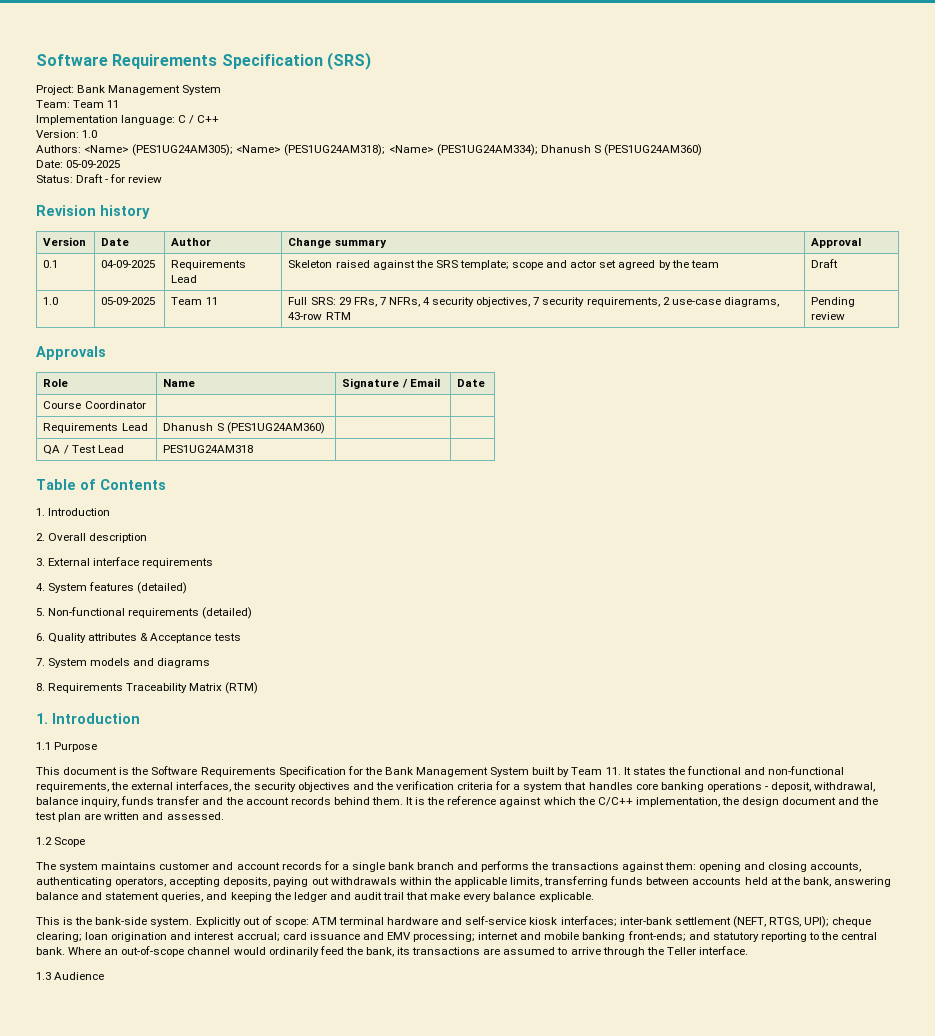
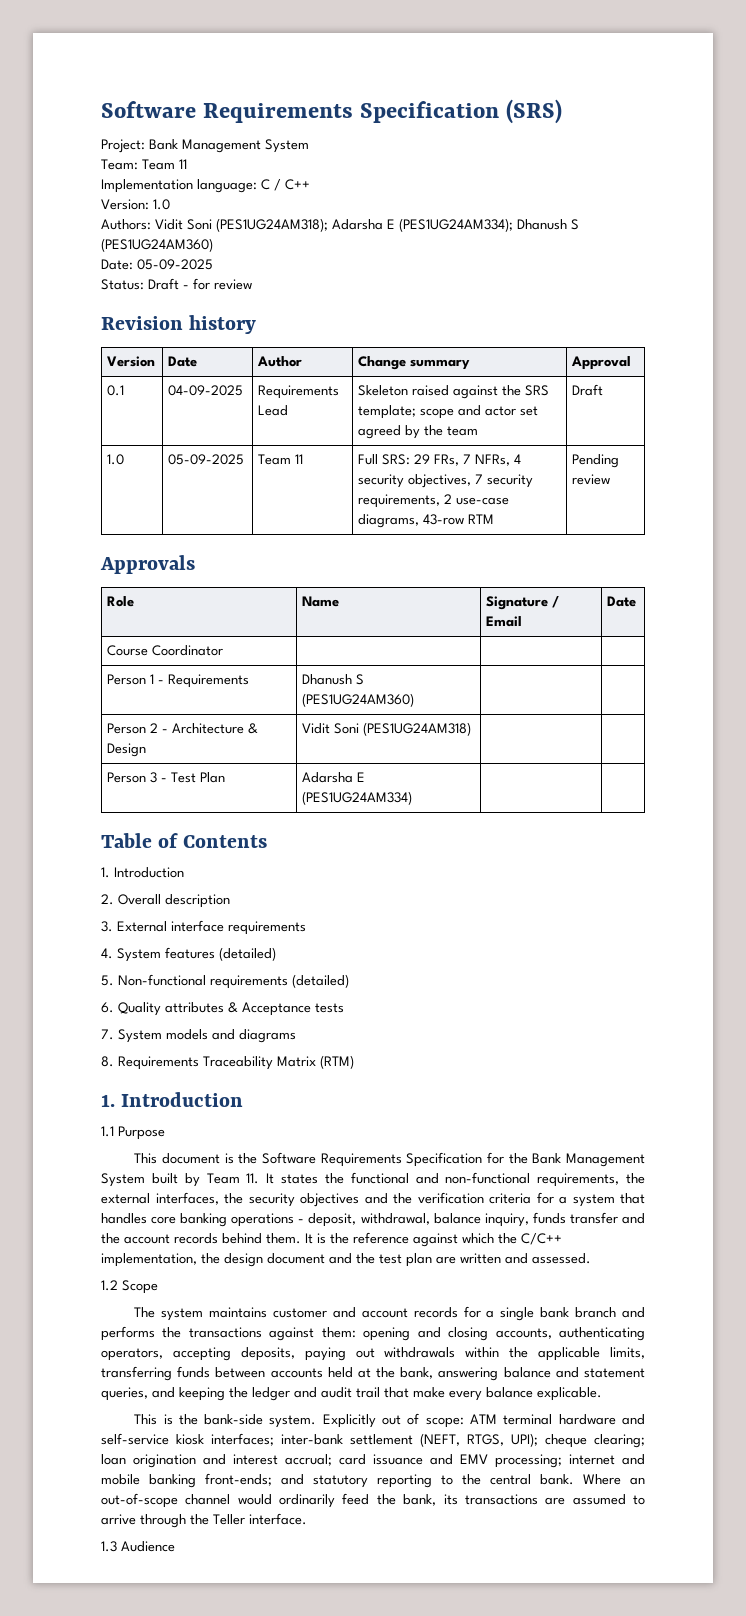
- Authors: <Name> (PES1UG24AM305); <Name> (PES1UG24AM318); <Name> (PES1UG24AM334); Dhanush S (PES1UG24AM360)
+ Authors: Vidit Soni (PES1UG24AM318); Adarsha E (PES1UG24AM334); Dhanush S (PES1UG24AM360)
- Requirements Lead | Dhanush S (PES1UG24AM360) | |
+ Person 1 - Requirements | Dhanush S (PES1UG24AM360) | |
- QA / Test Lead | PES1UG24AM318 | |
+ Person 2 - Architecture & Design | Vidit Soni (PES1UG24AM318) | |
+ Person 3 - Test Plan | Adarsha E (PES1UG24AM334) | |

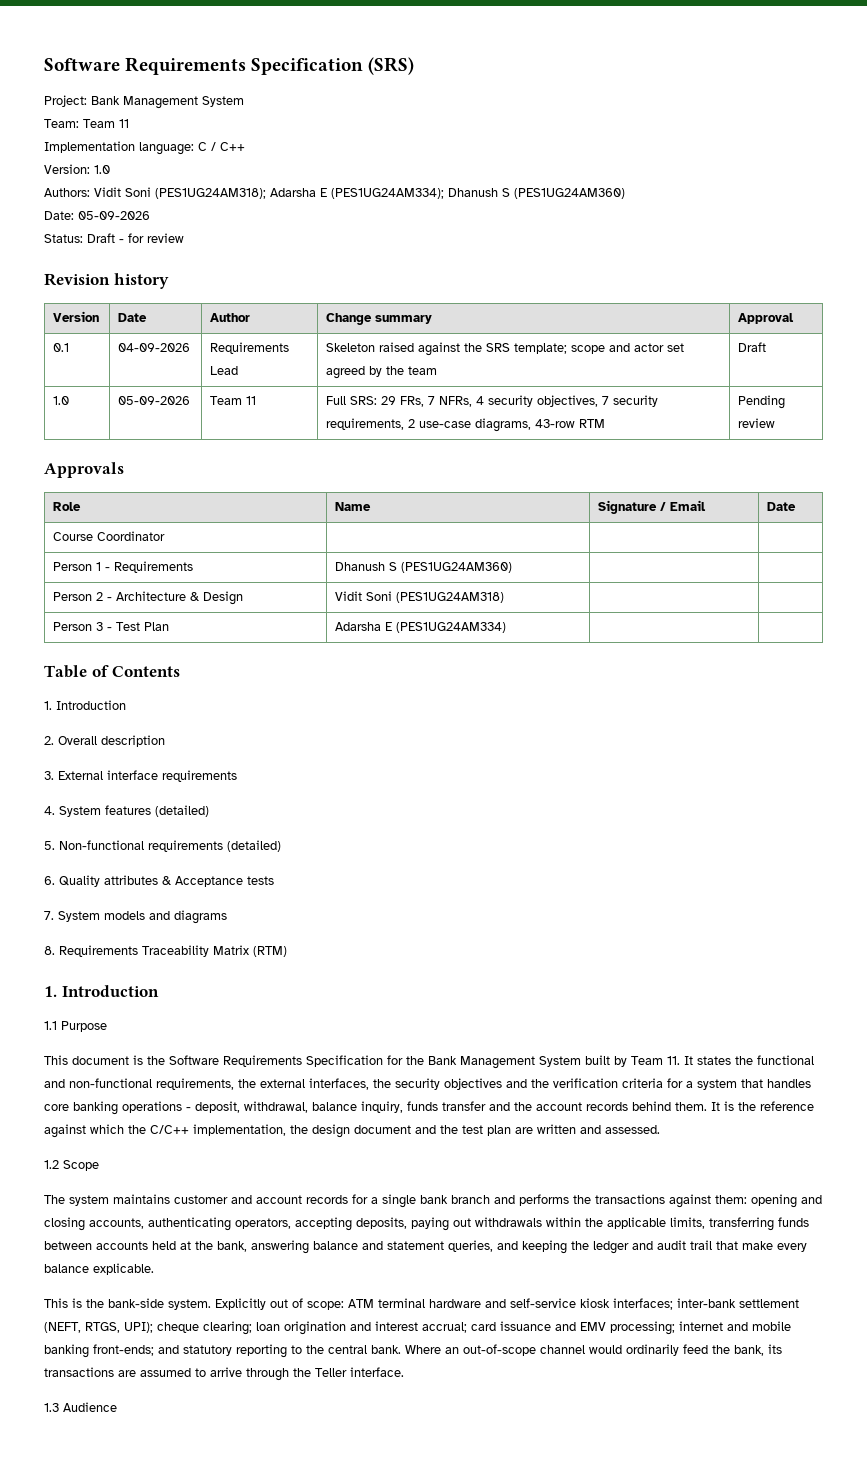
- Date: 05-09-2025
+ Date: 05-09-2026
- 0.1 | 04-09-2025 | Requirements Lead | Skeleton raised against the SRS template; scope and actor set agreed by the team | Draft
+ 0.1 | 04-09-2026 | Requirements Lead | Skeleton raised against the SRS template; scope and actor set agreed by the team | Draft
- 1.0 | 05-09-2025 | Team 11 | Full SRS: 29 FRs, 7 NFRs, 4 security objectives, 7 security requirements, 2 use-case diagrams, 43-row RTM | Pending review
+ 1.0 | 05-09-2026 | Team 11 | Full SRS: 29 FRs, 7 NFRs, 4 security objectives, 7 security requirements, 2 use-case diagrams, 43-row RTM | Pending review

